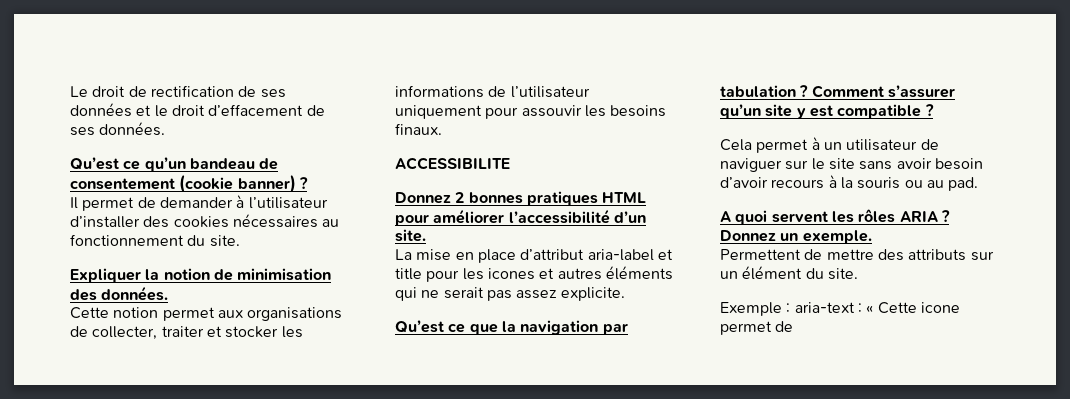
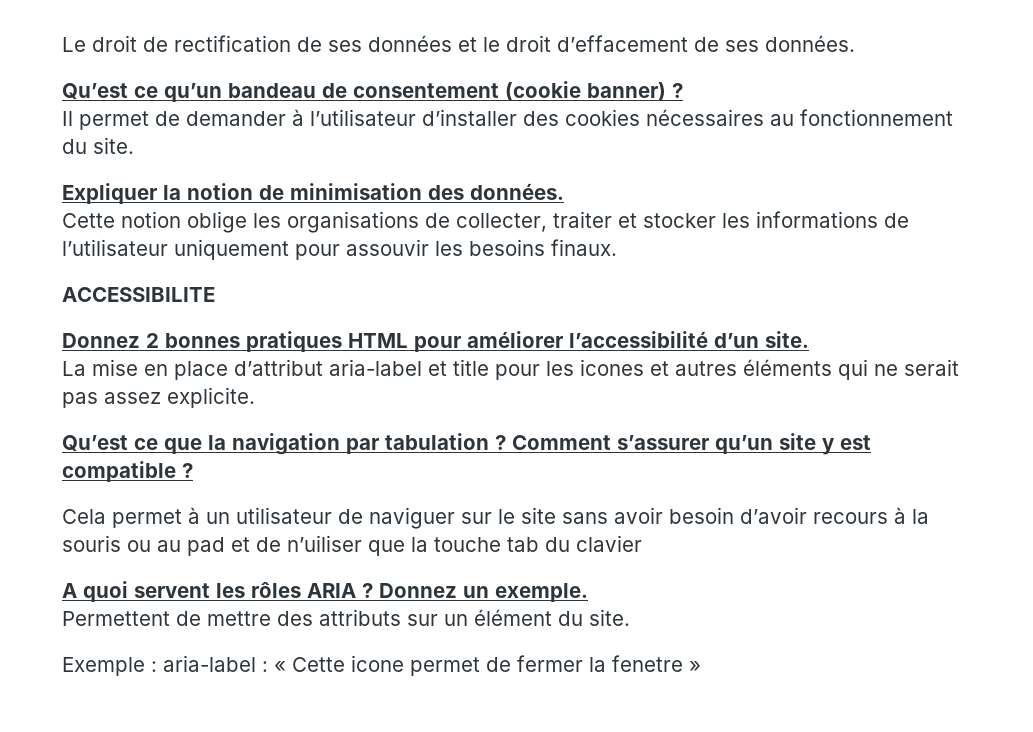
- Cette notion permet aux organisations de collecter, traiter et stocker les informations de l’utilisateur uniquement pour assouvir les besoins finaux.
+ Cette notion oblige les organisations de collecter, traiter et stocker les informations de l’utilisateur uniquement pour assouvir les besoins finaux.
- Cela permet à un utilisateur de naviguer sur le site sans avoir besoin d’avoir recours à la souris ou au pad.
+ Cela permet à un utilisateur de naviguer sur le site sans avoir besoin d’avoir recours à la souris ou au pad et de n’uiliser que la touche tab du clavier
- Exemple : aria-text : « Cette icone permet de
+ Exemple : aria-label : « Cette icone permet de fermer la fenetre »

